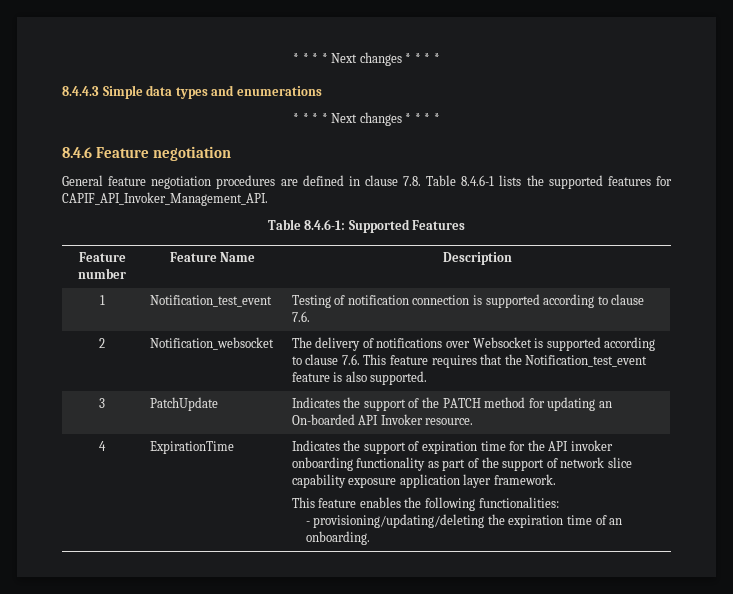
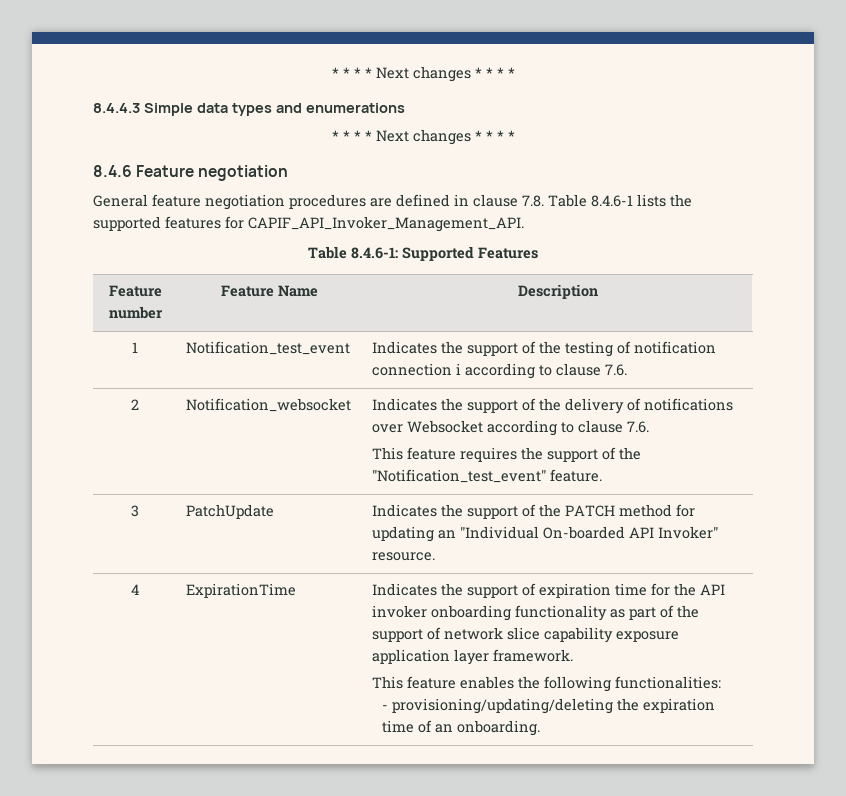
- 1 | Notification_test_event | Testing of notification connection is supported according to clause 7.6.
+ 1 | Notification_test_event | Indicates the support of the testing of notification connection i according to clause 7.6.
- 2 | Notification_websocket | The delivery of notifications over Websocket is supported according to clause 7.6. This feature requires that the Notification_test_event feature is also supported.
+ 2 | Notification_websocket | Indicates the support of the delivery of notifications over Websocket according to clause 7.6.
+ This feature requires the support of the "Notification_test_event" feature.
- 3 | PatchUpdate | Indicates the support of the PATCH method for updating an On-boarded API Invoker resource.
+ 3 | PatchUpdate | Indicates the support of the PATCH method for updating an "Individual On-boarded API Invoker" resource.

